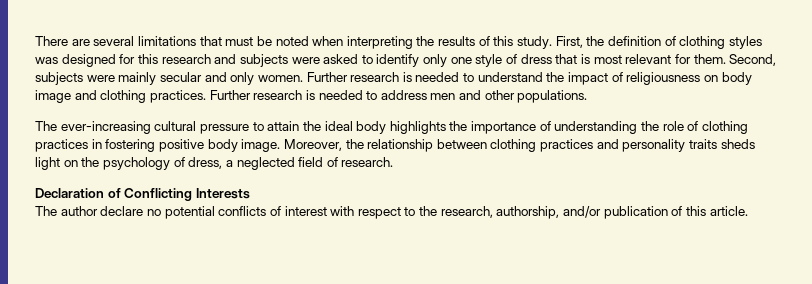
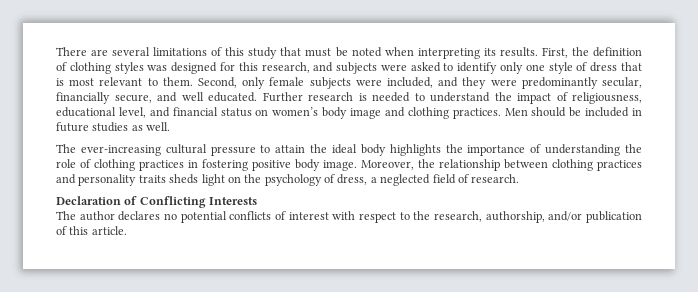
- There are several limitations that must be noted when interpreting the results of this study.
+ There are several limitations of this study that must be noted when interpreting its results.
- First, the definition of clothing styles was designed for this research and subjects were asked to identify only one style of dress that is most relevant for them.
+ First, the definition of clothing styles was designed for this research, and subjects were asked to identify only one style of dress that is most relevant to them.
- Second, subjects were mainly secular and only women.
+ Second, only female subjects were included, and they were predominantly secular, financially secure, and well educated.
- Further research is needed to understand the impact of religiousness on body image and clothing practices.
+ Further research is needed to understand the impact of religiousness, educational level, and financial status on women’s body image and clothing practices.
- Further research is needed to address men and other populations.
+ Men should be included in future studies as well.
- The author declare no potential conflicts of interest with respect to the research, authorship, and/or publication of this article.
+ The author declares no potential conflicts of interest with respect to the research, authorship, and/or publication of this article.

